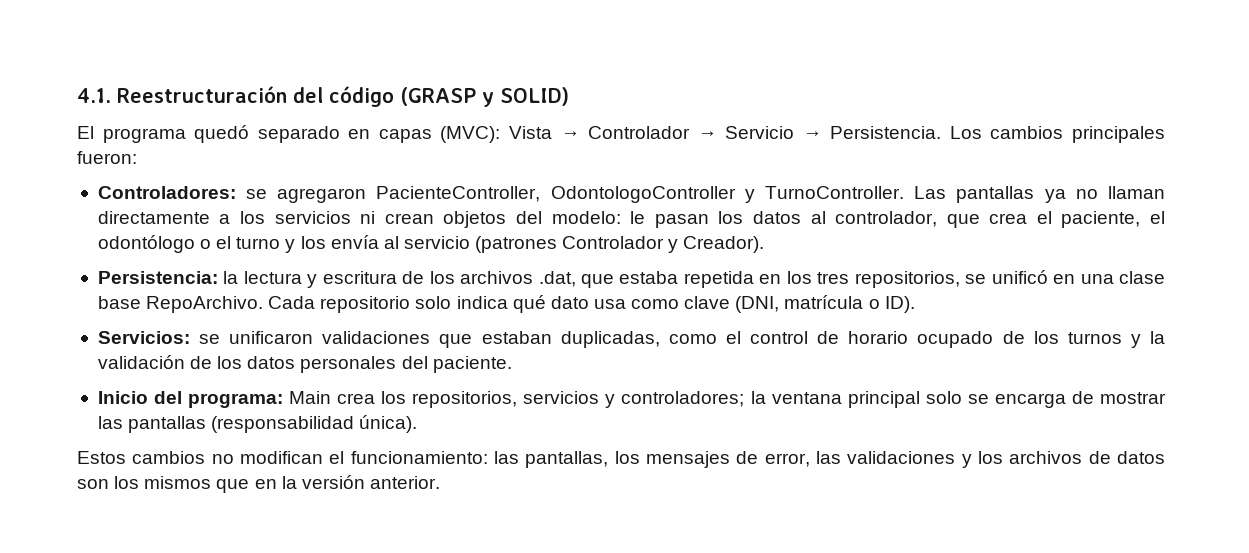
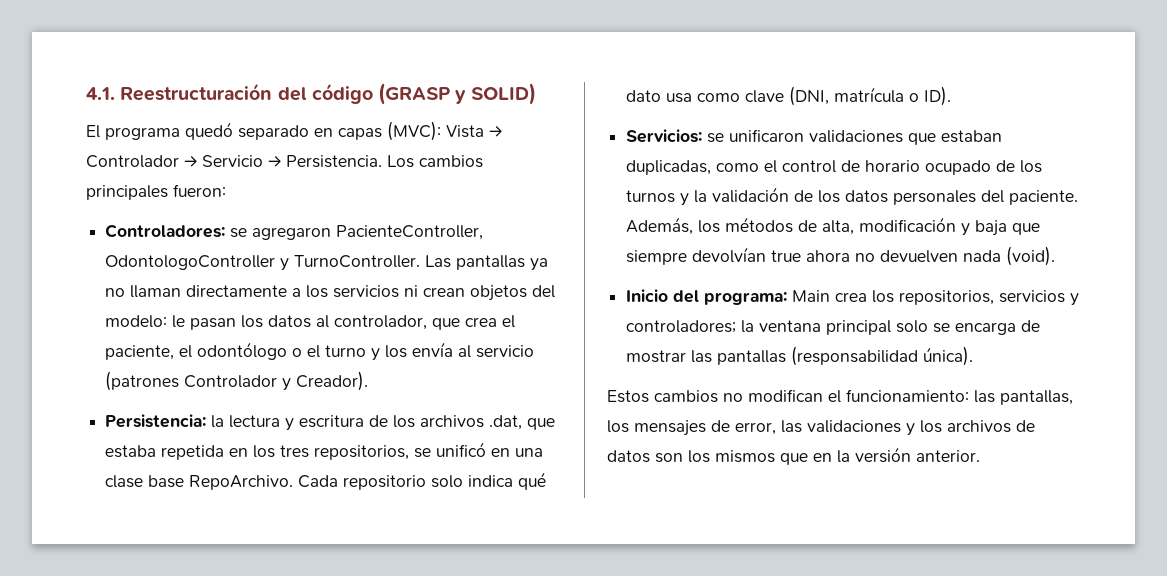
+ Además, los métodos de alta, modificación y baja que siempre devolvían true ahora no devuelven nada (void).

